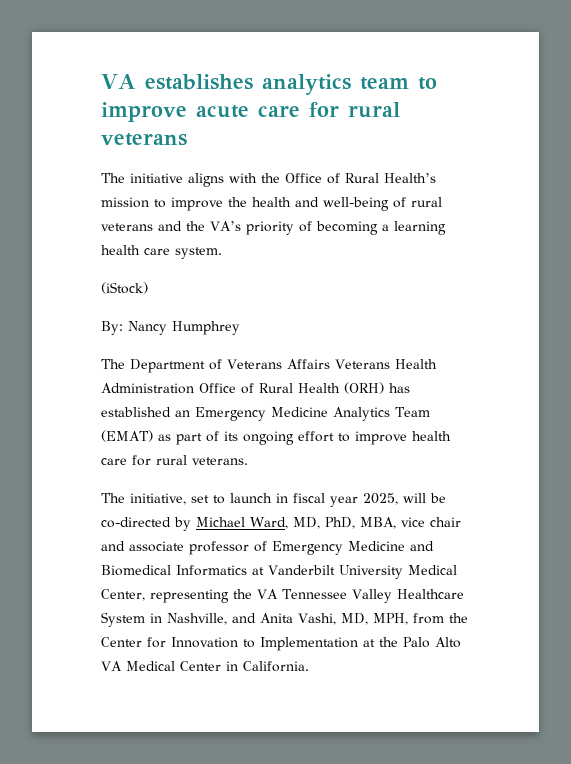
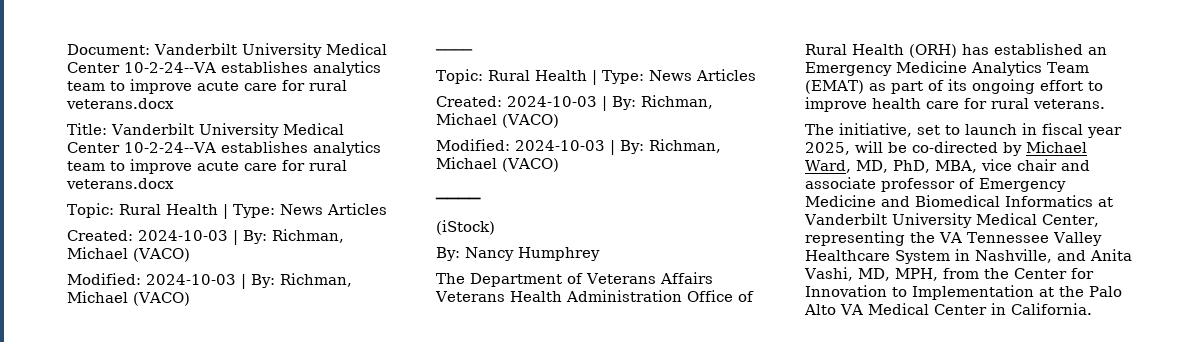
- VA establishes analytics team to improve acute care for rural veterans
- The initiative aligns with the Office of Rural Health’s mission to improve the health and well-being of rural veterans and the VA’s priority of becoming a learning health care system.
+ Document: Vanderbilt University Medical Center 10-2-24--VA establishes analytics team to improve acute care for rural veterans.docx
+ Title: Vanderbilt University Medical Center 10-2-24--VA establishes analytics team to improve acute care for rural veterans.docx
+ Topic: Rural Health | Type: News Articles
+ Created: 2024-10-03 | By: Richman, Michael (VACO)
+ Modified: 2024-10-03 | By: Richman, Michael (VACO)
+ ────
+ Topic: Rural Health | Type: News Articles
+ Created: 2024-10-03 | By: Richman, Michael (VACO)
+ Modified: 2024-10-03 | By: Richman, Michael (VACO)
+ ────

